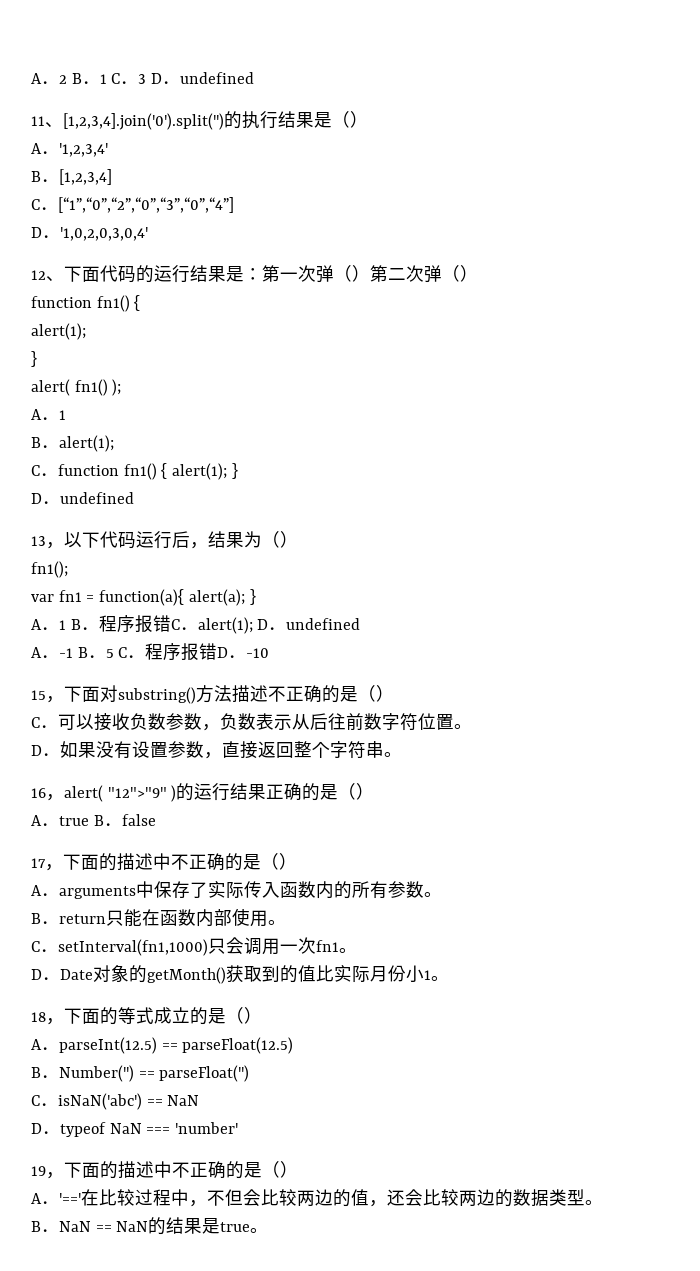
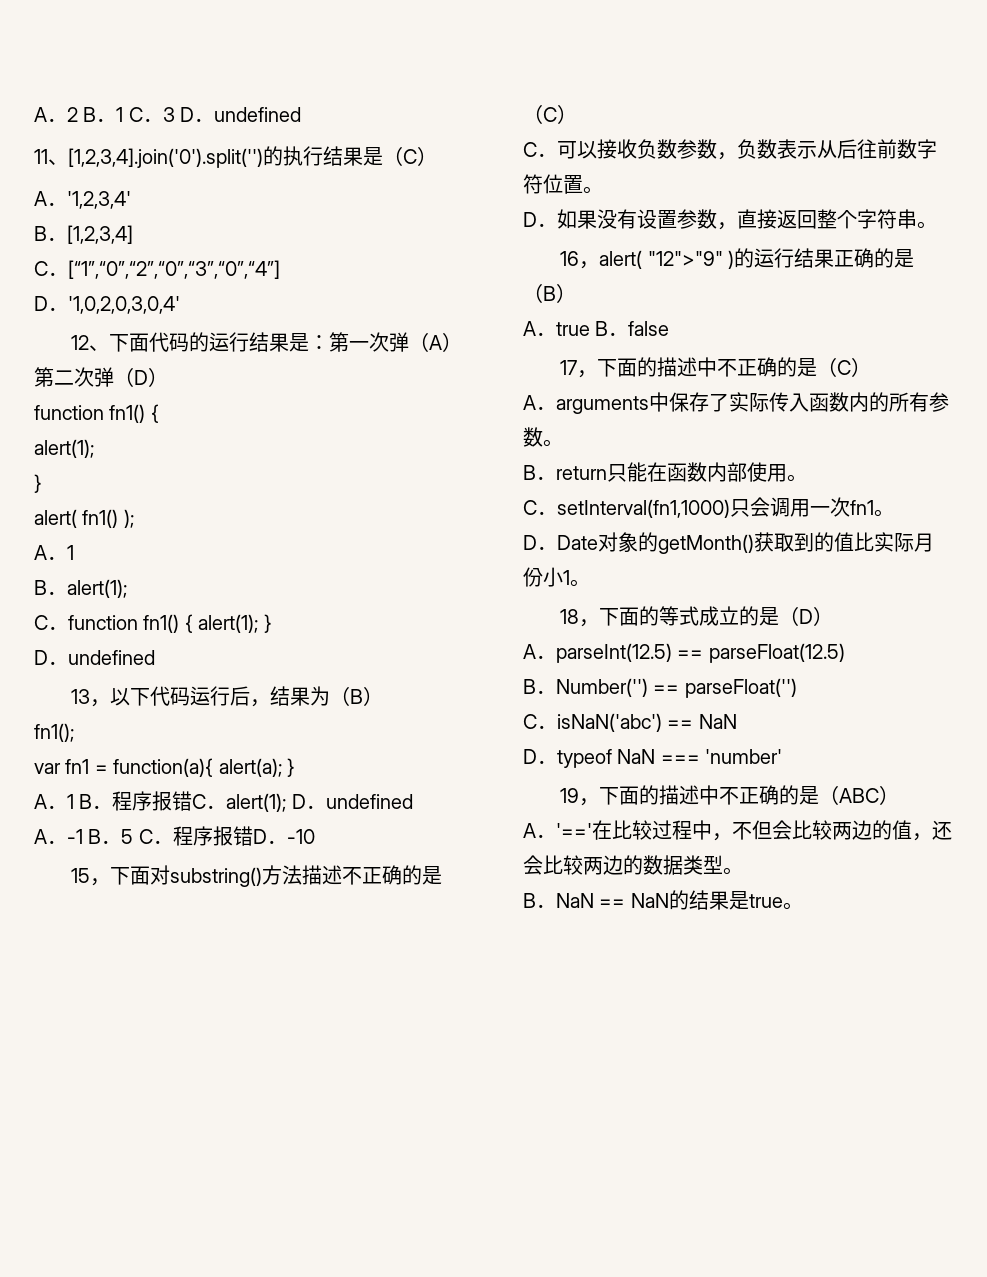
- 11、[1,2,3,4].join('0').split('')的执行结果是（）
+ 11、[1,2,3,4].join('0').split('')的执行结果是（C）
- 12、下面代码的运行结果是：第一次弹（）第二次弹（）
+ 12、下面代码的运行结果是：第一次弹（A）第二次弹（D）
- 13，以下代码运行后，结果为（）
+ 13，以下代码运行后，结果为（B）
- 15，下面对substring()方法描述不正确的是（）
+ 15，下面对substring()方法描述不正确的是（C）
- 16，alert( "12">"9" )的运行结果正确的是（）
+ 16，alert( "12">"9" )的运行结果正确的是（B）
- 17，下面的描述中不正确的是（）
+ 17，下面的描述中不正确的是（C）
- 18，下面的等式成立的是（）
+ 18，下面的等式成立的是（D）
- 19，下面的描述中不正确的是（）
+ 19，下面的描述中不正确的是（ABC）

